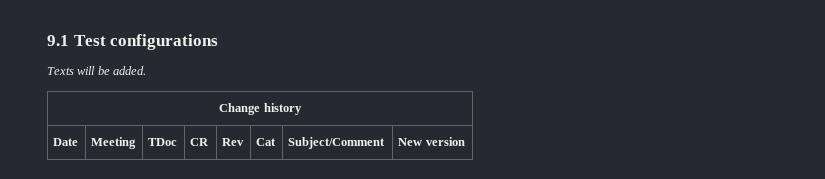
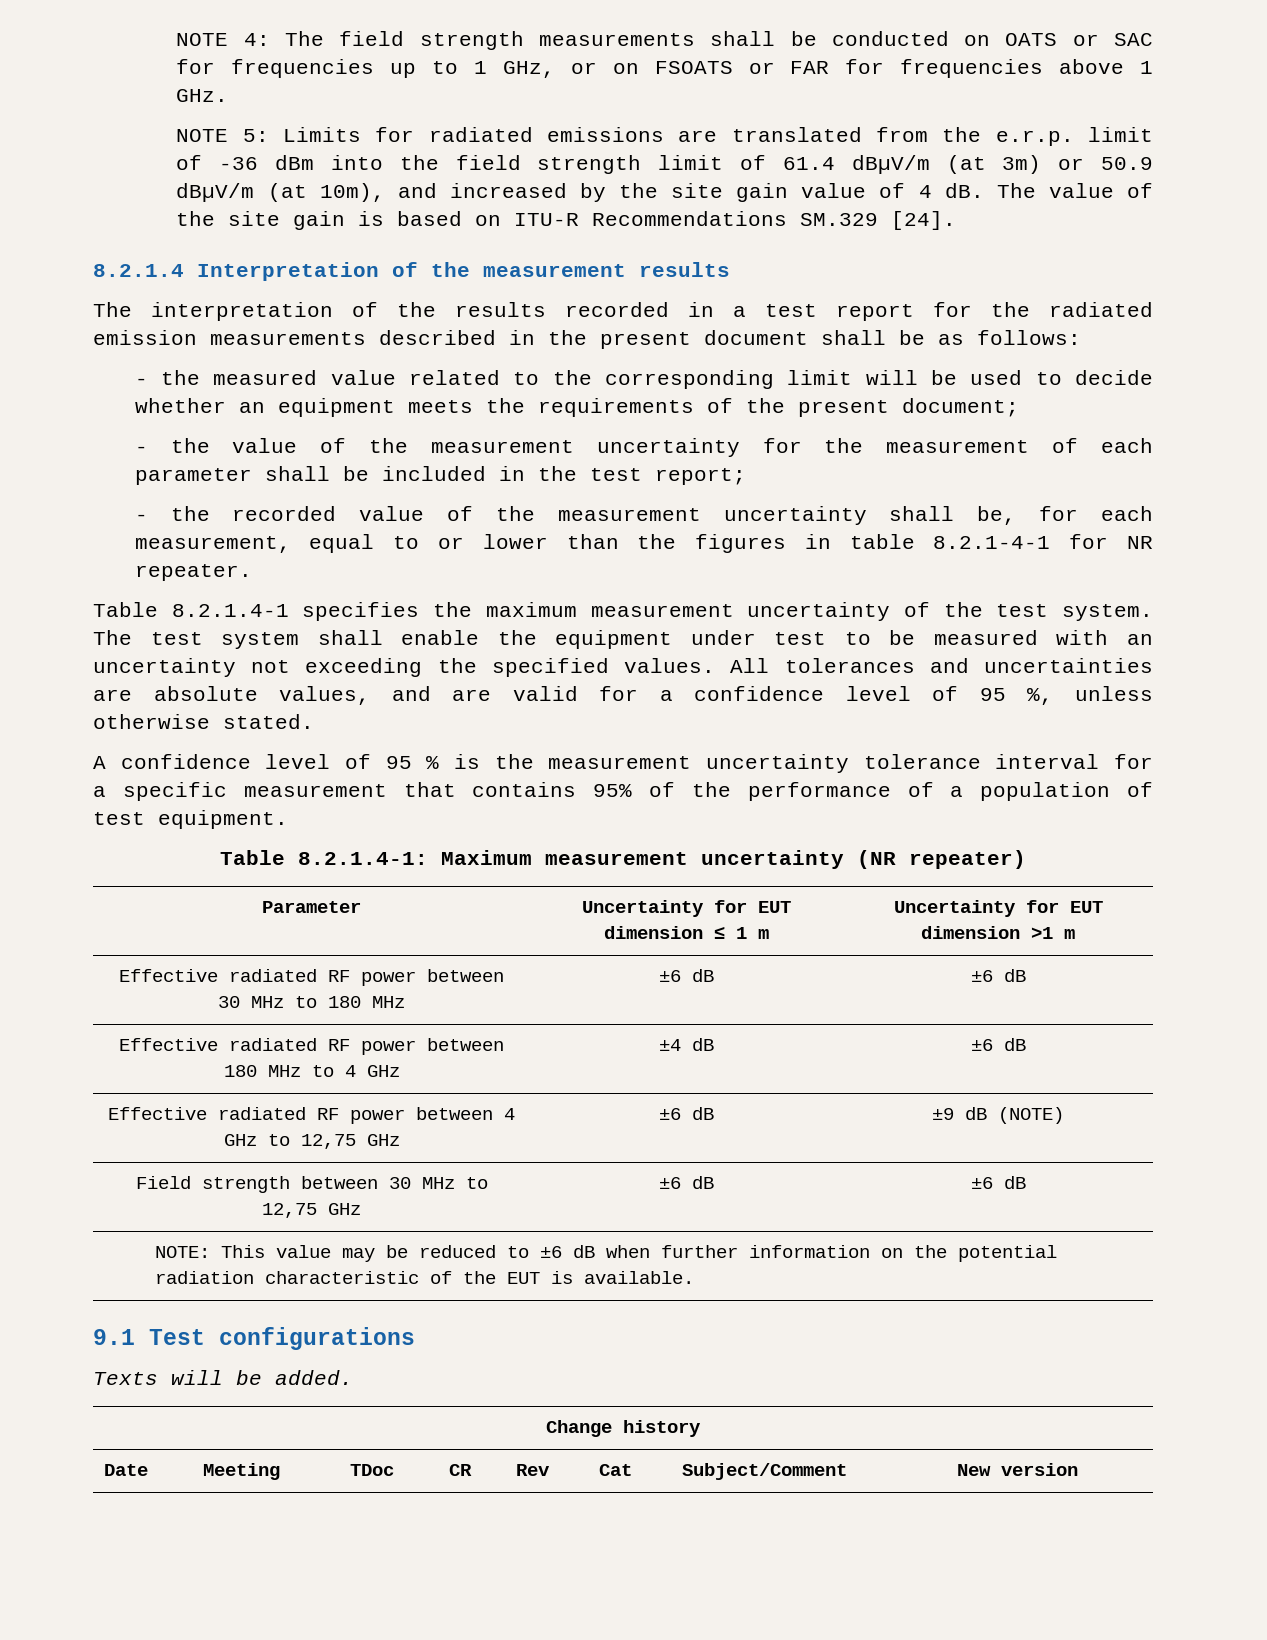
+ NOTE 4: The field strength measurements shall be conducted on OATS or SAC for frequencies up to 1 GHz, or on FSOATS or FAR for frequencies above 1 GHz.
+ NOTE 5: Limits for radiated emissions are translated from the e.r.p. limit of -36 dBm into the field strength limit of 61.4 dBµV/m (at 3m) or 50.9 dBµV/m (at 10m), and increased by the site gain value of 4 dB. The value of the site gain is based on ITU-R Recommendations SM.329 [24].
+ 8.2.1.4 Interpretation of the measurement results
+ The interpretation of the results recorded in a test report for the radiated emission measurements described in the present document shall be as follows:
+ - the measured value related to the corresponding limit will be used to decide whether an equipment meets the requirements of the present document;
+ - the value of the measurement uncertainty for the measurement of each parameter shall be included in the test report;
+ - the recorded value of the measurement uncertainty shall be, for each measurement, equal to or lower than the figures in table 8.2.1-4-1 for NR repeater.
+ Table 8.2.1.4-1 specifies the maximum measurement uncertainty of the test system. The test system shall enable the equipment under test to be measured with an uncertainty not exceeding the specified values. All tolerances and uncertainties are absolute values, and are valid for a confidence level of 95 %, unless otherwise stated.
+ A confidence level of 95 % is the measurement uncertainty tolerance interval for a specific measurement that contains 95% of the performance of a population of test equipment.
+ Table 8.2.1.4-1: Maximum measurement uncertainty (NR repeater)
+ Parameter | Uncertainty for EUT dimension ≤ 1 m | Uncertainty for EUT dimension >1 m
+ Effective radiated RF power between 30 MHz to 180 MHz | ±6 dB | ±6 dB
+ Effective radiated RF power between 180 MHz to 4 GHz | ±4 dB | ±6 dB
+ Effective radiated RF power between 4 GHz to 12,75 GHz | ±6 dB | ±9 dB (NOTE)
+ Field strength between 30 MHz to 12,75 GHz | ±6 dB | ±6 dB
+ NOTE: This value may be reduced to ±6 dB when further information on the potential radiation characteristic of the EUT is available.

